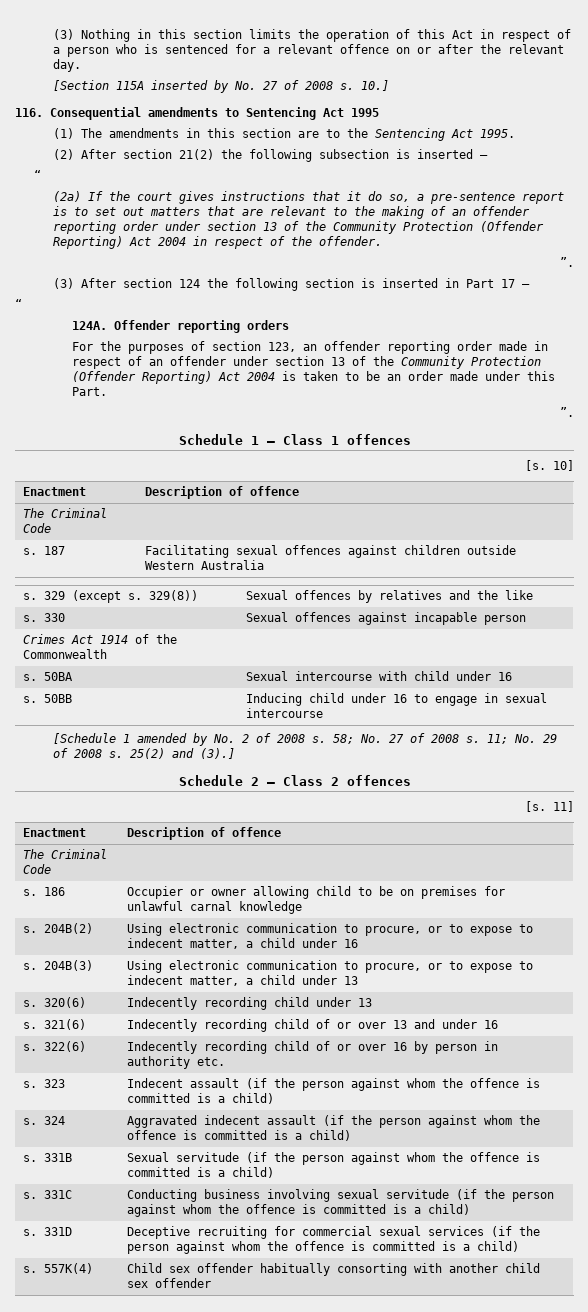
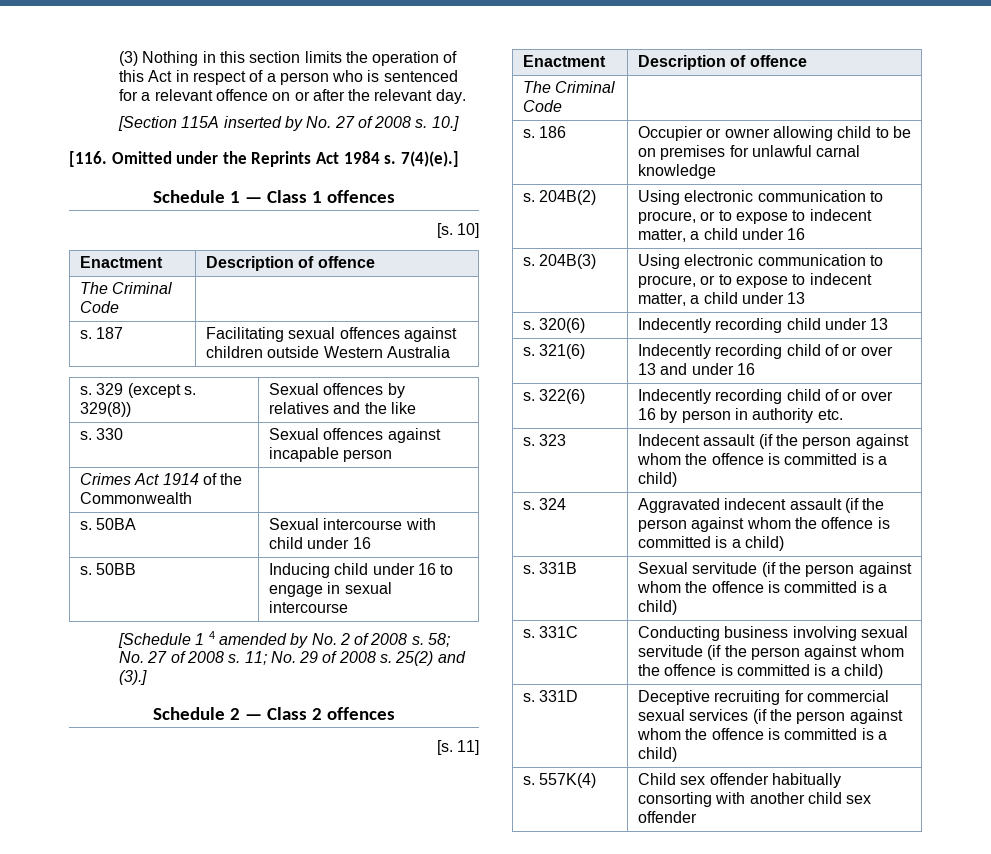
- 116. Consequential amendments to Sentencing Act 1995
- (1) The amendments in this section are to the Sentencing Act 1995.
- (2) After section 21(2) the following subsection is inserted —
- “
- (2a) If the court gives instructions that it do so, a pre-sentence report is to set out matters that are relevant to the making of an offender reporting order under section 13 of the Community Protection (Offender Reporting) Act 2004 in respect of the offender.
- ”.
- (3) After section 124 the following section is inserted in Part 17 —
- “
- 124A. Offender reporting orders
- For the purposes of section 123, an offender reporting order made in respect of an offender under section 13 of the Community Protection (Offender Reporting) Act 2004 is taken to be an order made under this Part.
- ”.
+ [116. Omitted under the Reprints Act 1984 s. 7(4)(e).]
- [Schedule 1 amended by No. 2 of 2008 s.
+ [Schedule 1 4 amended by No. 2 of 2008 s.

